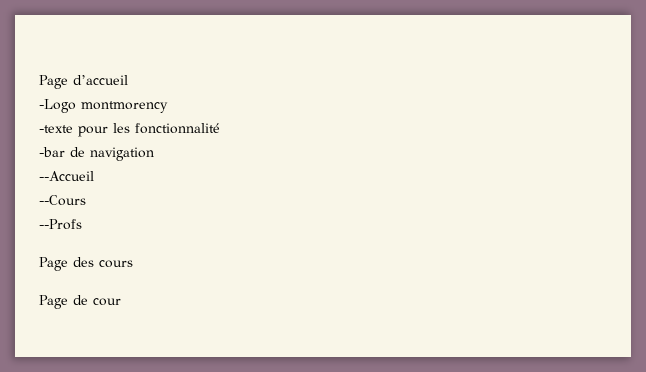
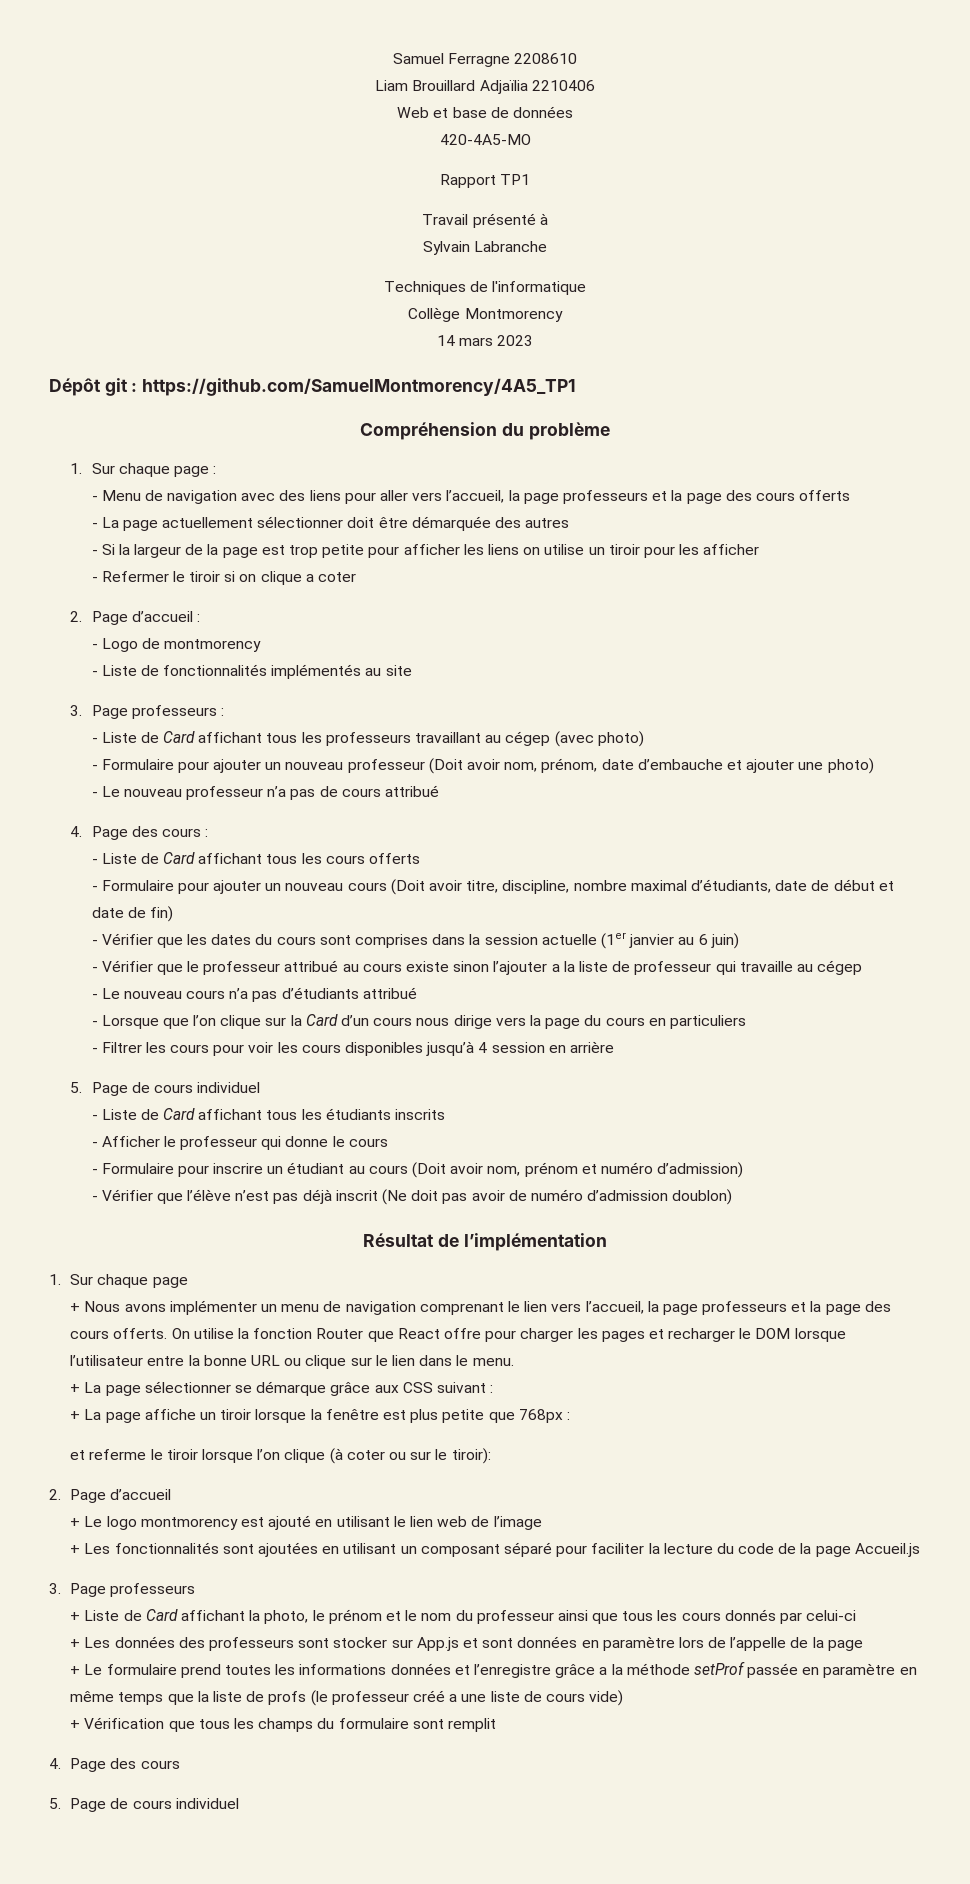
- Page d’accueil
- -Logo montmorency
- -texte pour les fonctionnalité
- -bar de navigation
- --Accueil
- --Cours
- --Profs
- Page des cours
- Page de cour
+ Samuel Ferragne 2208610
+ Liam Brouillard Adjaïlia 2210406
+ Web et base de données
+ 420-4A5-MO
+ Rapport TP1
+ Travail présenté à
+ Sylvain Labranche
+ Techniques de l'informatique
+ Collège Montmorency
+ 14 mars 2023
+ Dépôt git : https://github.com/SamuelMontmorency/4A5_TP1
+ Compréhension du problème
+ 1. Sur chaque page :
+ - Menu de navigation avec des liens pour aller vers l’accueil, la page professeurs et la page des cours offerts
+ - La page actuellement sélectionner doit être démarquée des autres
+ - Si la largeur de la page est trop petite pour afficher les liens on utilise un tiroir pour les afficher
+ - Refermer le tiroir si on clique a coter
+ 2. Page d’accueil :
+ - Logo de montmorency
+ - Liste de fonctionnalités implémentés au site
+ 3. Page professeurs :
+ - Liste de Card affichant tous les professeurs travaillant au cégep (avec photo)
+ - Formulaire pour ajouter un nouveau professeur (Doit avoir nom, prénom, date d’embauche et ajouter une photo)
+ - Le nouveau professeur n’a pas de cours attribué
+ 4. Page des cours :
+ - Liste de Card affichant tous les cours offerts
+ - Formulaire pour ajouter un nouveau cours (Doit avoir titre, discipline, nombre maximal d’étudiants, date de début et date de fin)
+ - Vérifier que les dates du cours sont comprises dans la session actuelle (1er janvier au 6 juin)
+ - Vérifier que le professeur attribué au cours existe sinon l’ajouter a la liste de professeur qui travaille au cégep
+ - Le nouveau cours n’a pas d’étudiants attribué
+ - Lorsque que l’on clique sur la Card d’un cours nous dirige vers la page du cours en particuliers
+ - Filtrer les cours pour voir les cours disponibles jusqu’à 4 session en arrière
+ 5. Page de cours individuel
+ - Liste de Card affichant tous les étudiants inscrits
+ - Afficher le professeur qui donne le cours
+ - Formulaire pour inscrire un étudiant au cours (Doit avoir nom, prénom et numéro d’admission)
+ - Vérifier que l’élève n’est pas déjà inscrit (Ne doit pas avoir de numéro d’admission doublon)
+ Résultat de l’implémentation
+ 1. Sur chaque page
+ + Nous avons implémenter un menu de navigation comprenant le lien vers l’accueil, la page professeurs et la page des cours offerts. On utilise la fonction Router que React offre pour charger les pages et recharger le DOM lorsque l’utilisateur entre la bonne URL ou clique sur le lien dans le menu.
+ + La page sélectionner se démarque grâce aux CSS suivant :
+ + La page affiche un tiroir lorsque la fenêtre est plus petite que 768px :
+ et referme le tiroir lorsque l’on clique (à coter ou sur le tiroir):
+ 2. Page d’accueil
+ + Le logo montmorency est ajouté en utilisant le lien web de l’image
+ + Les fonctionnalités sont ajoutées en utilisant un composant séparé pour faciliter la lecture du code de la page Accueil.js
+ 3. Page professeurs
+ + Liste de Card affichant la photo, le prénom et le nom du professeur ainsi que tous les cours donnés par celui-ci
+ + Les données des professeurs sont stocker sur App.js et sont données en paramètre lors de l’appelle de la page
+ + Le formulaire prend toutes les informations données et l’enregistre grâce a la méthode setProf passée en paramètre en même temps que la liste de profs (le professeur créé a une liste de cours vide)
+ + Vérification que tous les champs du formulaire sont remplit
+ 4. Page des cours
+ 5. Page de cours individuel

